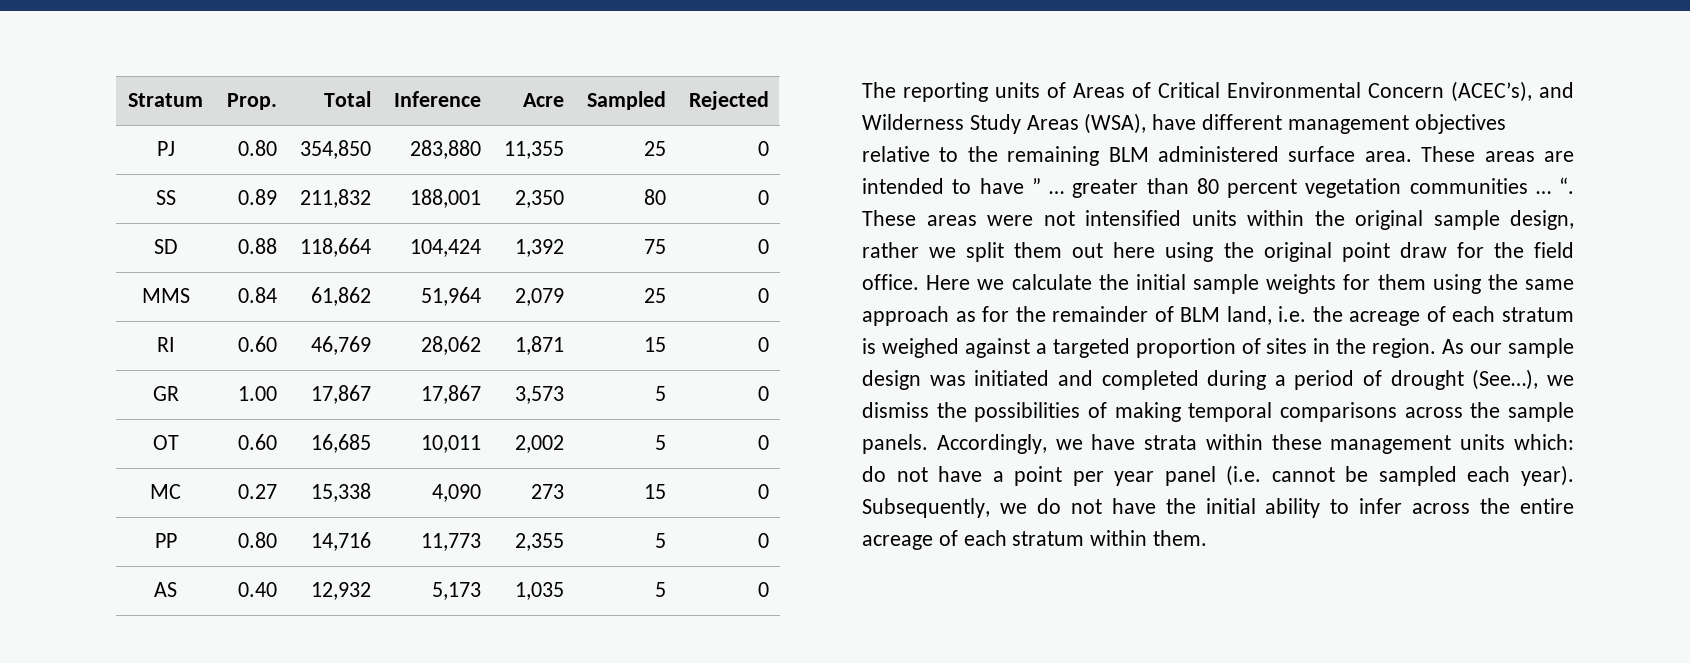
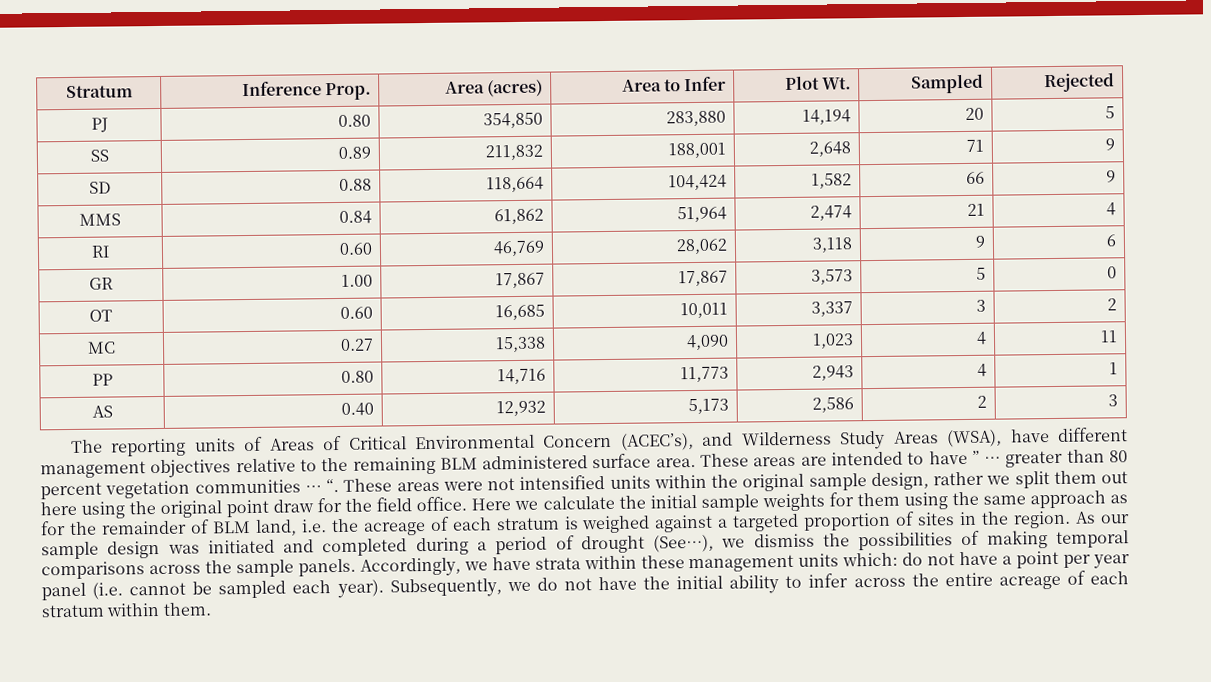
- Stratum | Prop. | Total | Inference | Acre | Sampled | Rejected
+ Stratum | Inference Prop. | Area (acres) | Area to Infer | Plot Wt. | Sampled | Rejected
- PJ | 0.80 | 354,850 | 283,880 | 11,355 | 25 | 0
+ PJ | 0.80 | 354,850 | 283,880 | 14,194 | 20 | 5
- SS | 0.89 | 211,832 | 188,001 | 2,350 | 80 | 0
+ SS | 0.89 | 211,832 | 188,001 | 2,648 | 71 | 9
- SD | 0.88 | 118,664 | 104,424 | 1,392 | 75 | 0
+ SD | 0.88 | 118,664 | 104,424 | 1,582 | 66 | 9
- MMS | 0.84 | 61,862 | 51,964 | 2,079 | 25 | 0
+ MMS | 0.84 | 61,862 | 51,964 | 2,474 | 21 | 4
- RI | 0.60 | 46,769 | 28,062 | 1,871 | 15 | 0
+ RI | 0.60 | 46,769 | 28,062 | 3,118 | 9 | 6
- OT | 0.60 | 16,685 | 10,011 | 2,002 | 5 | 0
+ OT | 0.60 | 16,685 | 10,011 | 3,337 | 3 | 2
- MC | 0.27 | 15,338 | 4,090 | 273 | 15 | 0
+ MC | 0.27 | 15,338 | 4,090 | 1,023 | 4 | 11
- PP | 0.80 | 14,716 | 11,773 | 2,355 | 5 | 0
+ PP | 0.80 | 14,716 | 11,773 | 2,943 | 4 | 1
- AS | 0.40 | 12,932 | 5,173 | 1,035 | 5 | 0
+ AS | 0.40 | 12,932 | 5,173 | 2,586 | 2 | 3

